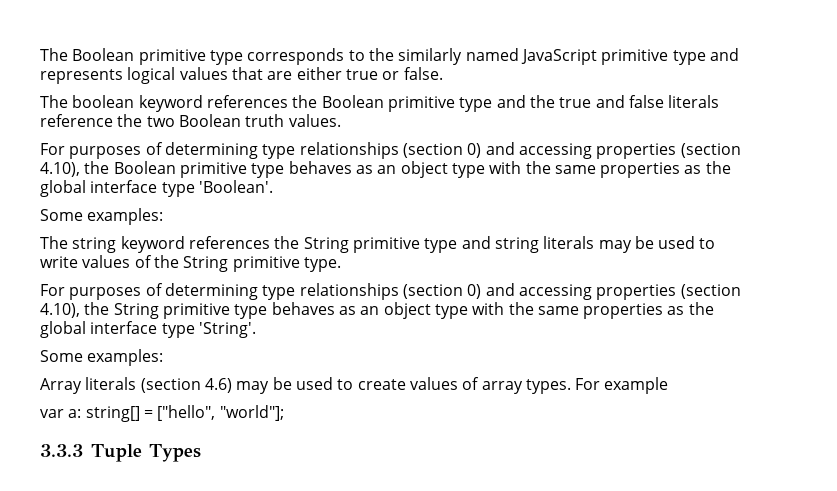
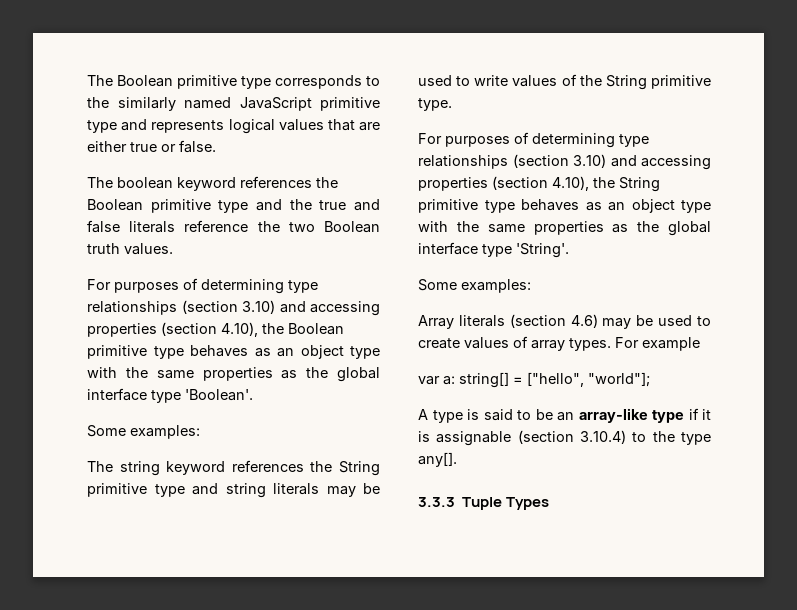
- For purposes of determining type relationships (section 0) and accessing properties (section 4.10), the Boolean primitive type behaves as an object type with the same properties as the global interface type 'Boolean'.
+ For purposes of determining type relationships (section 3.10) and accessing properties (section 4.10), the Boolean primitive type behaves as an object type with the same properties as the global interface type 'Boolean'.
- For purposes of determining type relationships (section 0) and accessing properties (section 4.10), the String primitive type behaves as an object type with the same properties as the global interface type 'String'.
+ For purposes of determining type relationships (section 3.10) and accessing properties (section 4.10), the String primitive type behaves as an object type with the same properties as the global interface type 'String'.
+ A type is said to be an array-like type if it is assignable (section 3.10.4) to the type any[].

